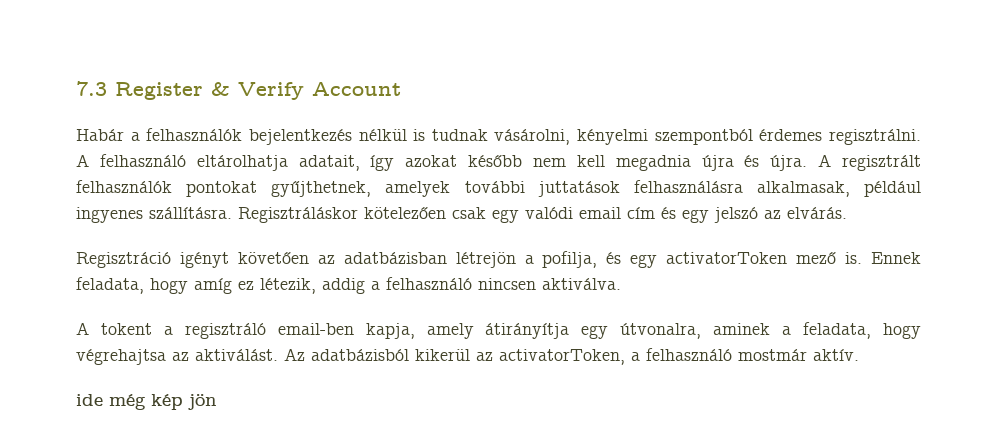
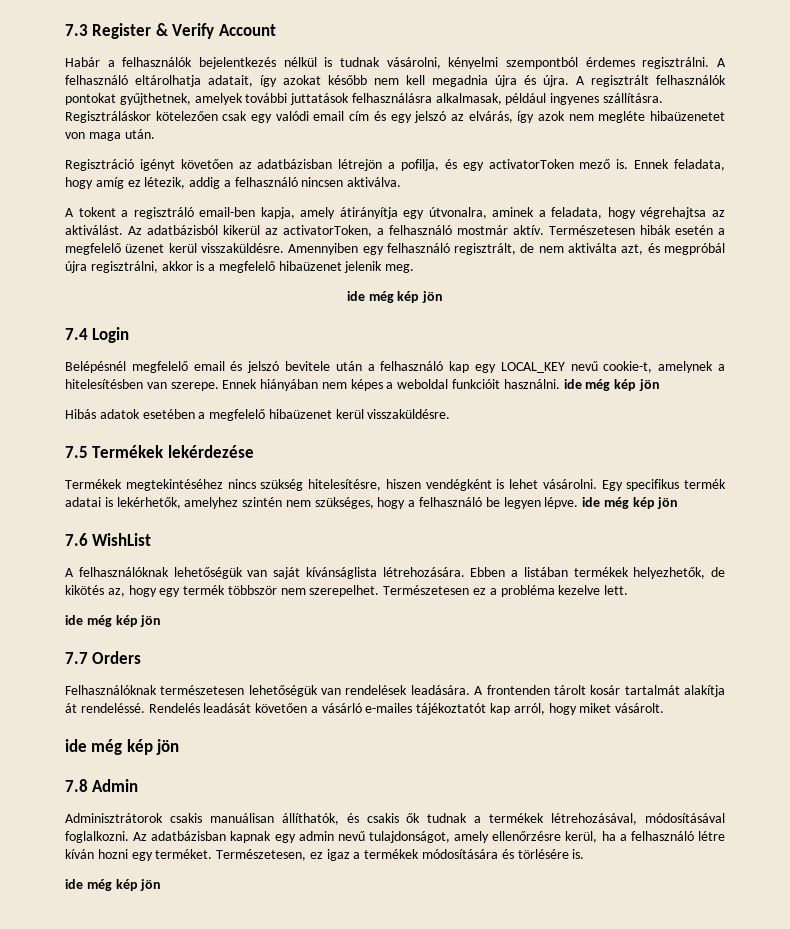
- Regisztráláskor kötelezően csak egy valódi email cím és egy jelszó az elvárás.
+ Regisztráláskor kötelezően csak egy valódi email cím és egy jelszó az elvárás, így azok nem megléte hibaüzenetet von maga után.
+ Természetesen hibák esetén a megfelelő üzenet kerül visszaküldésre. Amennyiben egy felhasználó regisztrált, de nem aktiválta azt, és megpróbál újra regisztrálni, akkor is a megfelelő hibaüzenet jelenik meg.
+ ide még kép jön
+ 7.4 Login
+ Belépésnél megfelelő email és jelszó bevitele után a felhasználó kap egy LOCAL_KEY nevű cookie-t, amelynek a hitelesítésben van szerepe. Ennek hiányában nem képes a weboldal funkcióit használni. ide még kép jön
+ Hibás adatok esetében a megfelelő hibaüzenet kerül visszaküldésre.
+ 7.5 Termékek lekérdezése
+ Termékek megtekintéséhez nincs szükség hitelesítésre, hiszen vendégként is lehet vásárolni. Egy specifikus termék adatai is lekérhetők, amelyhez szintén nem szükséges, hogy a felhasználó be legyen lépve. ide még kép jön
+ 7.6 WishList
+ A felhasználóknak lehetőségük van saját kívánságlista létrehozására. Ebben a listában termékek helyezhetők, de kikötés az, hogy egy termék többször nem szerepelhet. Természetesen ez a probléma kezelve lett.
+ ide még kép jön
+ 7.7 Orders
+ Felhasználóknak természetesen lehetőségük van rendelések leadására. A frontenden tárolt kosár tartalmát alakítja át rendeléssé. Rendelés leadását követően a vásárló e-mailes tájékoztatót kap arról, hogy miket vásárolt.
+ ide még kép jön
+ 7.8 Admin
+ Adminisztrátorok csakis manuálisan állíthatók, és csakis ők tudnak a termékek létrehozásával, módosításával foglalkozni. Az adatbázisban kapnak egy admin nevű tulajdonságot, amely ellenőrzésre kerül, ha a felhasználó létre kíván hozni egy terméket. Természetesen, ez igaz a termékek módosítására és törlésére is.

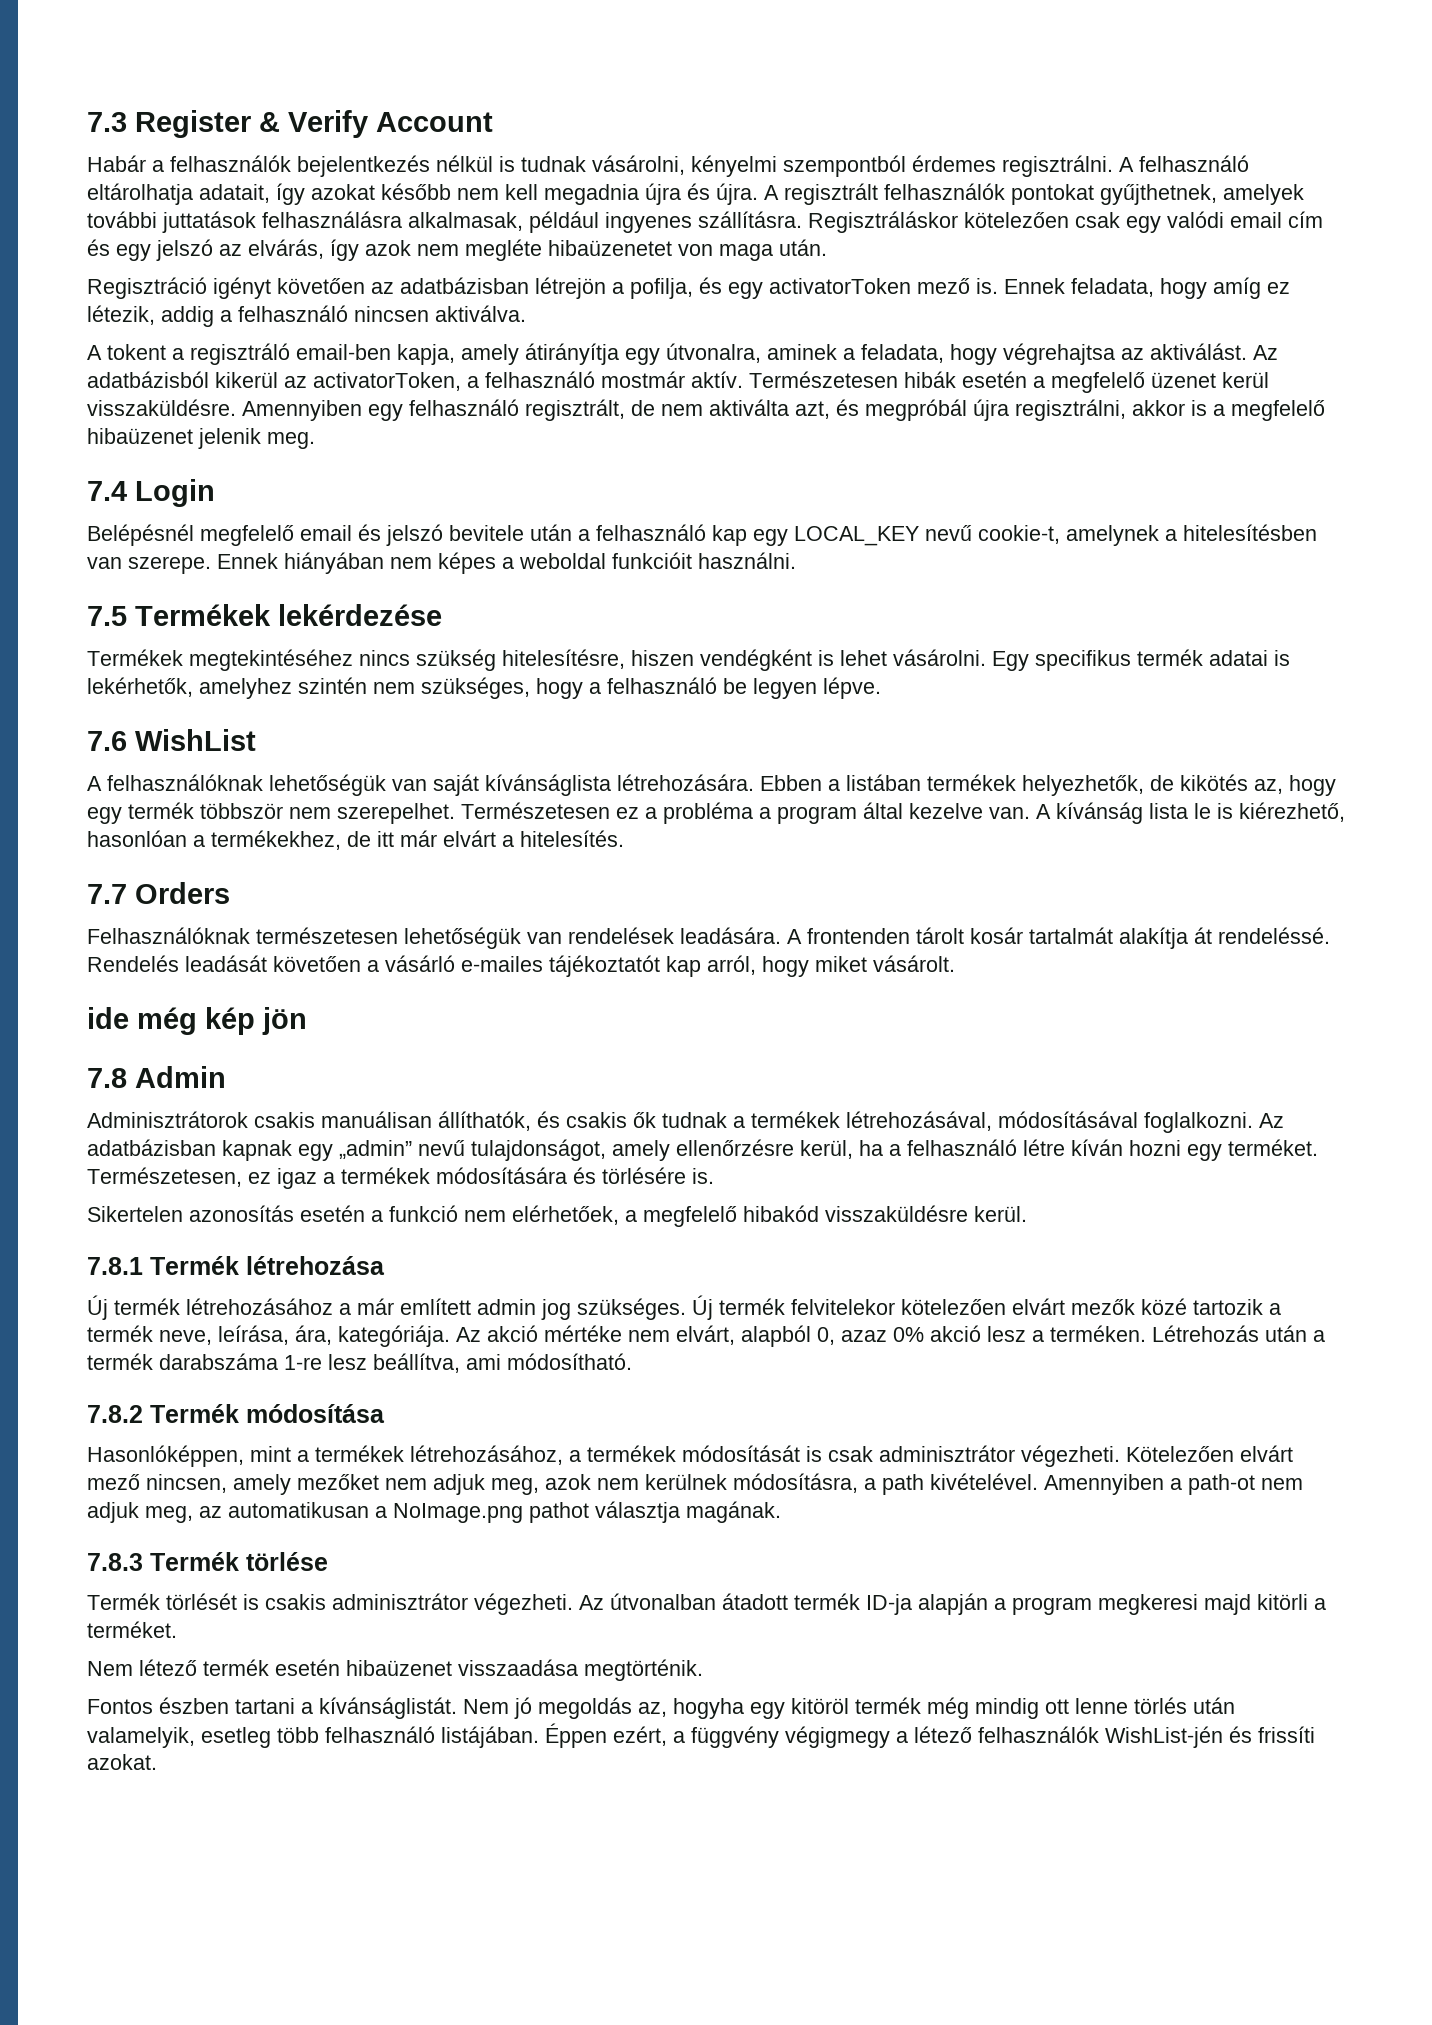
  Amennyiben egy felhasználó regisztrált, de nem aktiválta azt, és megpróbál újra regisztrálni, akkor is a megfelelő hibaüzenet jelenik meg.
- ide még kép jön
- Ennek hiányában nem képes a weboldal funkcióit használni. ide még kép jön
- Hibás adatok esetében a megfelelő hibaüzenet kerül visszaküldésre.
+ Ennek hiányában nem képes a weboldal funkcióit használni.
- Egy specifikus termék adatai is lekérhetők, amelyhez szintén nem szükséges, hogy a felhasználó be legyen lépve. ide még kép jön
+ Egy specifikus termék adatai is lekérhetők, amelyhez szintén nem szükséges, hogy a felhasználó be legyen lépve.
- Természetesen ez a probléma kezelve lett.
- ide még kép jön
+ Természetesen ez a probléma a program által kezelve van. A kívánság lista le is kiérezhető, hasonlóan a termékekhez, de itt már elvárt a hitelesítés.
- Az adatbázisban kapnak egy admin nevű tulajdonságot, amely ellenőrzésre kerül, ha a felhasználó létre kíván hozni egy terméket.
+ Az adatbázisban kapnak egy „admin” nevű tulajdonságot, amely ellenőrzésre kerül, ha a felhasználó létre kíván hozni egy terméket.
  Természetesen, ez igaz a termékek módosítására és törlésére is.
- ide még kép jön
+ Sikertelen azonosítás esetén a funkció nem elérhetőek, a megfelelő hibakód visszaküldésre kerül.
+ 7.8.1 Termék létrehozása
+ Új termék létrehozásához a már említett admin jog szükséges. Új termék felvitelekor kötelezően elvárt mezők közé tartozik a termék neve, leírása, ára, kategóriája. Az akció mértéke nem elvárt, alapból 0, azaz 0% akció lesz a terméken. Létrehozás után a termék darabszáma 1-re lesz beállítva, ami módosítható.
+ 7.8.2 Termék módosítása
+ Hasonlóképpen, mint a termékek létrehozásához, a termékek módosítását is csak adminisztrátor végezheti. Kötelezően elvárt mező nincsen, amely mezőket nem adjuk meg, azok nem kerülnek módosításra, a path kivételével. Amennyiben a path-ot nem adjuk meg, az automatikusan a NoImage.png pathot választja magának.
+ 7.8.3 Termék törlése
+ Termék törlését is csakis adminisztrátor végezheti. Az útvonalban átadott termék ID-ja alapján a program megkeresi majd kitörli a terméket.
+ Nem létező termék esetén hibaüzenet visszaadása megtörténik.
+ Fontos észben tartani a kívánságlistát. Nem jó megoldás az, hogyha egy kitöröl termék még mindig ott lenne törlés után valamelyik, esetleg több felhasználó listájában. Éppen ezért, a függvény végigmegy a létező felhasználók WishList-jén és frissíti azokat.

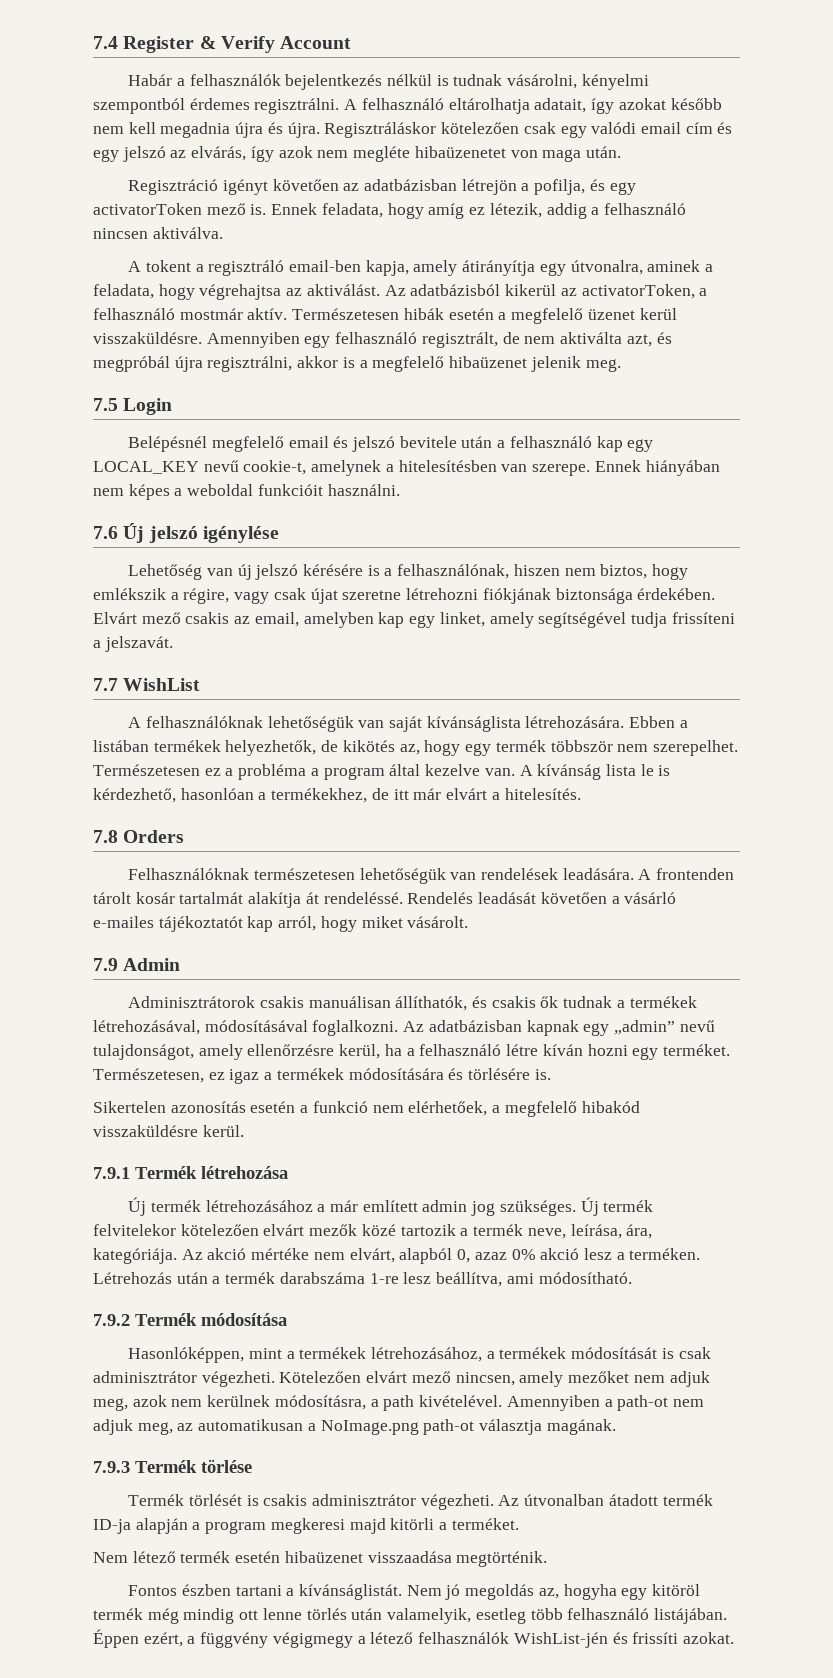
- 7.3 Register & Verify Account
+ 7.4 Register & Verify Account
- A regisztrált felhasználók pontokat gyűjthetnek, amelyek további juttatások felhasználásra alkalmasak, például ingyenes szállításra.
- 7.4 Login
+ 7.5 Login
- 7.5 Termékek lekérdezése
- Termékek megtekintéséhez nincs szükség hitelesítésre, hiszen vendégként is lehet vásárolni. Egy specifikus termék adatai is lekérhetők, amelyhez szintén nem szükséges, hogy a felhasználó be legyen lépve.
- 7.6 WishList
+ 7.6 Új jelszó igénylése
+ Lehetőség van új jelszó kérésére is a felhasználónak, hiszen nem biztos, hogy emlékszik a régire, vagy csak újat szeretne létrehozni fiókjának biztonsága érdekében. Elvárt mező csakis az email, amelyben kap egy linket, amely segítségével tudja frissíteni a jelszavát.
+ 7.7 WishList
- A kívánság lista le is kiérezhető, hasonlóan a termékekhez, de itt már elvárt a hitelesítés.
+ A kívánság lista le is kérdezhető, hasonlóan a termékekhez, de itt már elvárt a hitelesítés.
- 7.7 Orders
+ 7.8 Orders
- ide még kép jön
- 7.8 Admin
+ 7.9 Admin
- 7.8.1 Termék létrehozása
+ 7.9.1 Termék létrehozása
- 7.8.2 Termék módosítása
+ 7.9.2 Termék módosítása
- Amennyiben a path-ot nem adjuk meg, az automatikusan a NoImage.png pathot választja magának.
+ Amennyiben a path-ot nem adjuk meg, az automatikusan a NoImage.png path-ot választja magának.
- 7.8.3 Termék törlése
+ 7.9.3 Termék törlése

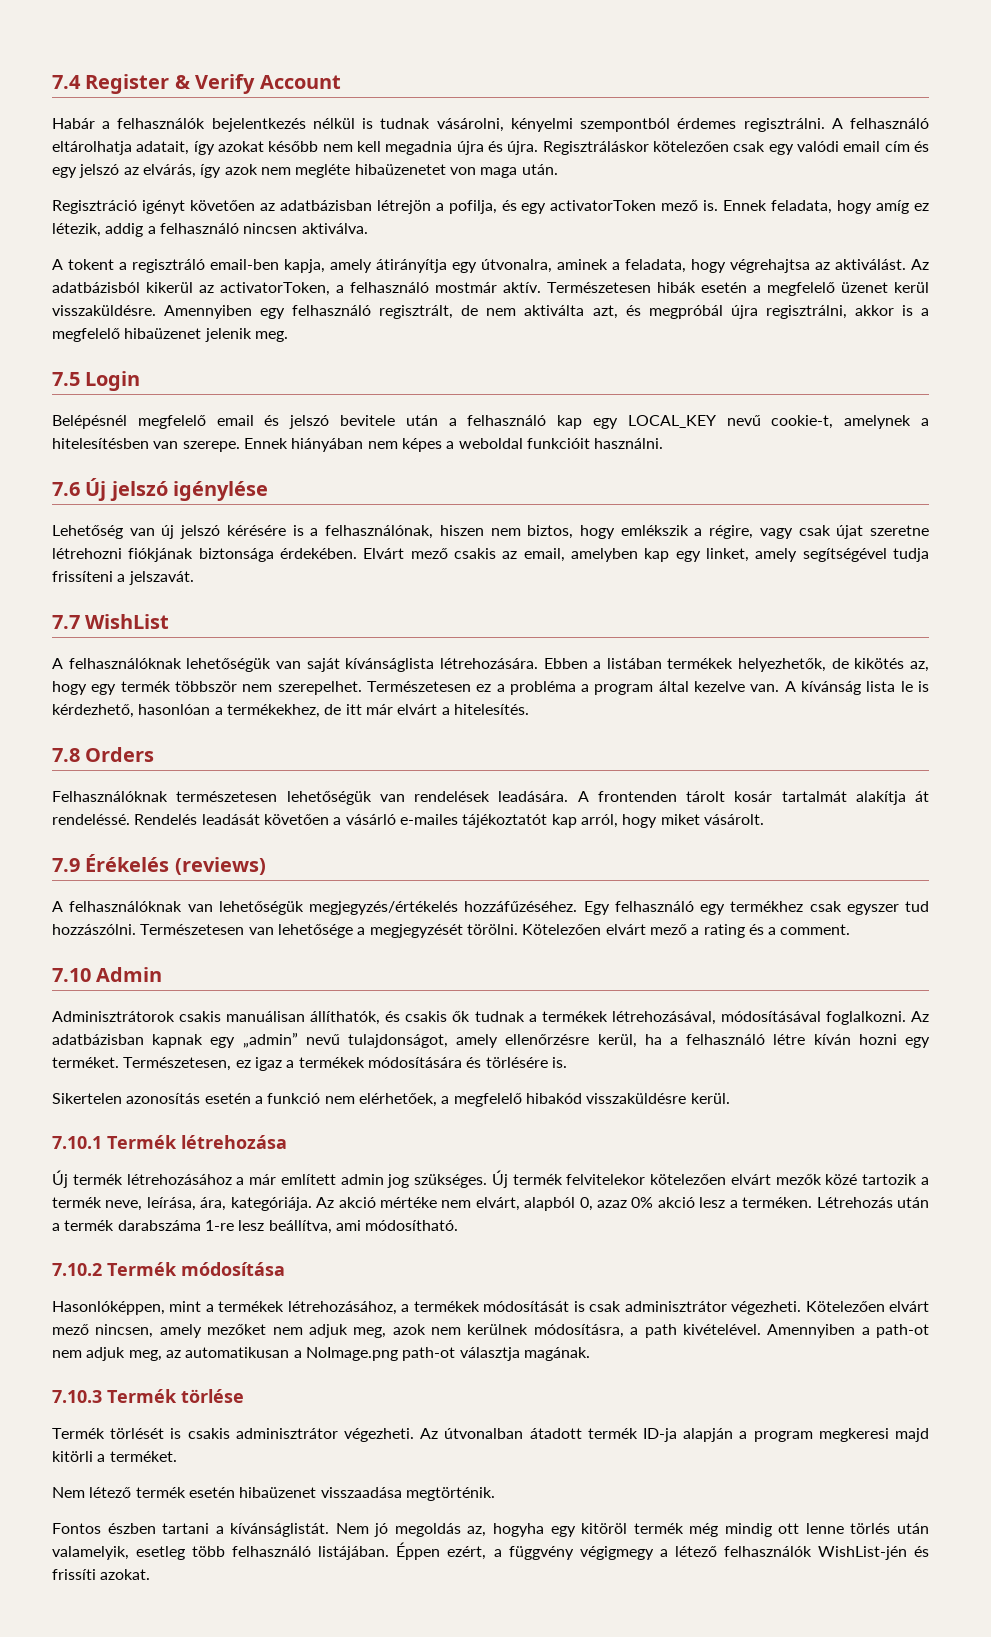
- 7.9 Admin
+ 7.9 Érékelés (reviews)
+ A felhasználóknak van lehetőségük megjegyzés/értékelés hozzáfűzéséhez. Egy felhasználó egy termékhez csak egyszer tud hozzászólni. Természetesen van lehetősége a megjegyzését törölni. Kötelezően elvárt mező a rating és a comment.
+ 7.10 Admin
- 7.9.1 Termék létrehozása
+ 7.10.1 Termék létrehozása
- 7.9.2 Termék módosítása
+ 7.10.2 Termék módosítása
- 7.9.3 Termék törlése
+ 7.10.3 Termék törlése

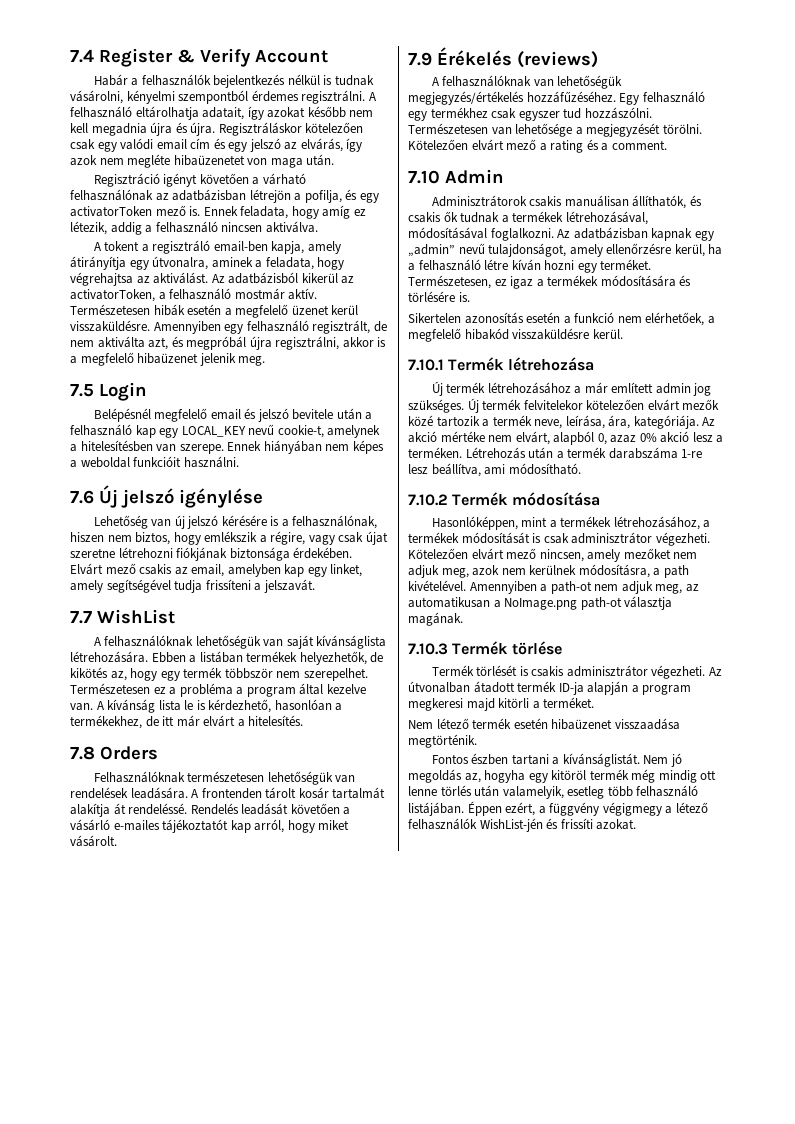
- Regisztráció igényt követően az adatbázisban létrejön a pofilja, és egy activatorToken mező is.
+ Regisztráció igényt követően a várható felhasználónak az adatbázisban létrejön a pofilja, és egy activatorToken mező is.

